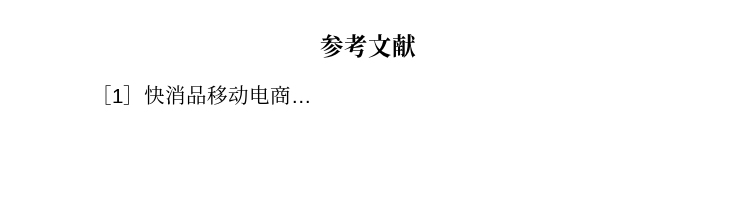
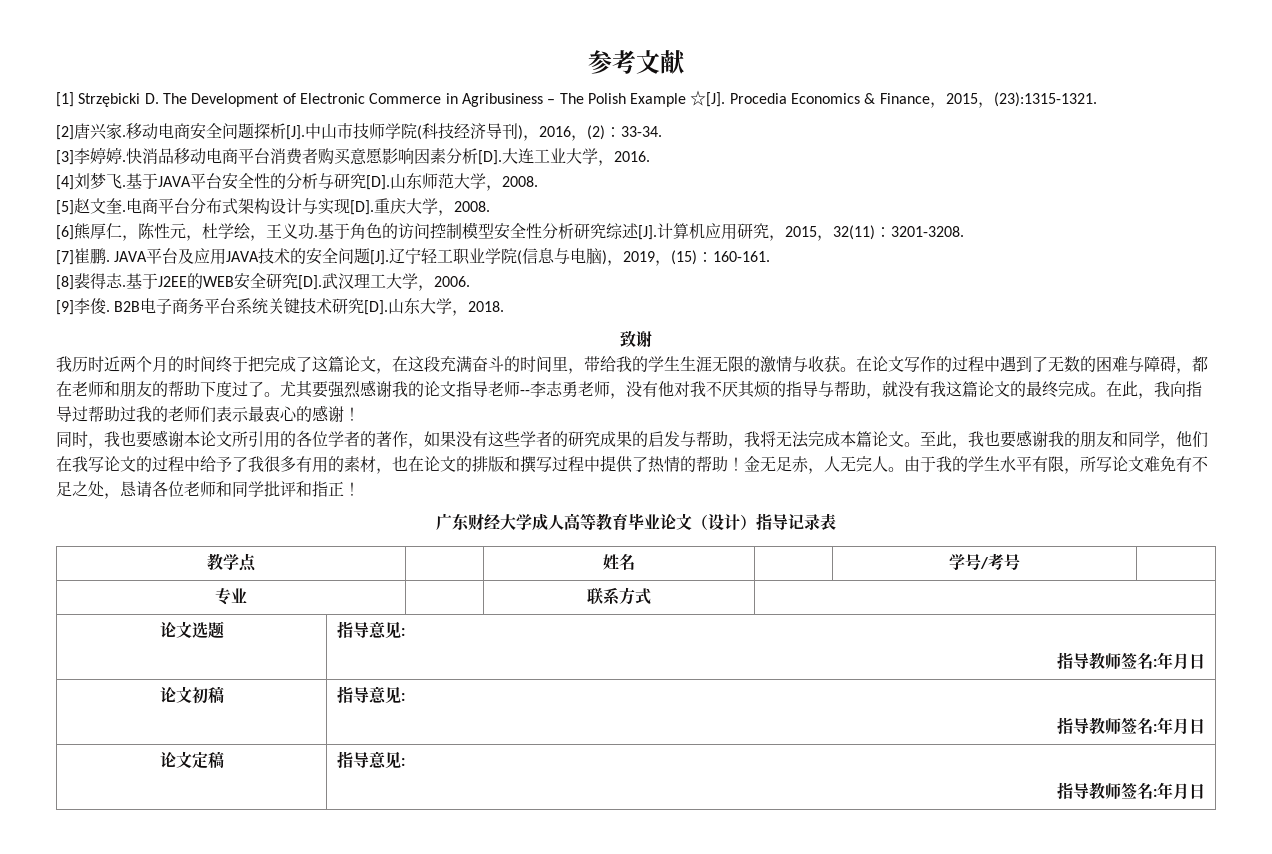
- ［1］快消品移动电商…
+ [1] Strzębicki D. The Development of Electronic Commerce in Agribusiness – The Polish Example ☆[J]. Procedia Economics & Finance，2015，(23):1315-1321.
+ [2]唐兴家.移动电商安全问题探析[J].中山市技师学院(科技经济导刊)，2016，(2)：33-34.
+ [3]李婷婷.快消品移动电商平台消费者购买意愿影响因素分析[D].大连工业大学，2016.
+ [4]刘梦飞.基于JAVA平台安全性的分析与研究[D].山东师范大学，2008.
+ [5]赵文奎.电商平台分布式架构设计与实现[D].重庆大学，2008.
+ [6]熊厚仁，陈性元，杜学绘，王义功.基于角色的访问控制模型安全性分析研究综述[J].计算机应用研究，2015，32(11)：3201-3208.
+ [7]崔鹏. JAVA平台及应用JAVA技术的安全问题[J].辽宁轻工职业学院(信息与电脑)，2019，(15)：160-161.
+ [8]裴得志.基于J2EE的WEB安全研究[D].武汉理工大学，2006.
+ [9]李俊. B2B电子商务平台系统关键技术研究[D].山东大学，2018.
+ 致谢
+ 我历时近两个月的时间终于把完成了这篇论文，在这段充满奋斗的时间里，带给我的学生生涯无限的激情与收获。在论文写作的过程中遇到了无数的困难与障碍，都在老师和朋友的帮助下度过了。尤其要强烈感谢我的论文指导老师--李志勇老师，没有他对我不厌其烦的指导与帮助，就没有我这篇论文的最终完成。在此，我向指导过帮助过我的老师们表示最衷心的感谢！
+ 同时，我也要感谢本论文所引用的各位学者的著作，如果没有这些学者的研究成果的启发与帮助，我将无法完成本篇论文。至此，我也要感谢我的朋友和同学，他们在我写论文的过程中给予了我很多有用的素材，也在论文的排版和撰写过程中提供了热情的帮助！金无足赤，人无完人。由于我的学生水平有限，所写论文难免有不足之处，恳请各位老师和同学批评和指正！
+ 广东财经大学成人高等教育毕业论文（设计）指导记录表
+ 教学点 | | 姓名 | | 学号/考号 |
+ 专业 | | 联系方式 |
+ 论文选题 | 指导意见:
+ 指导教师签名:年月日
+ 论文初稿 | 指导意见:
+ 指导教师签名:年月日
+ 论文定稿 | 指导意见:
+ 指导教师签名:年月日

